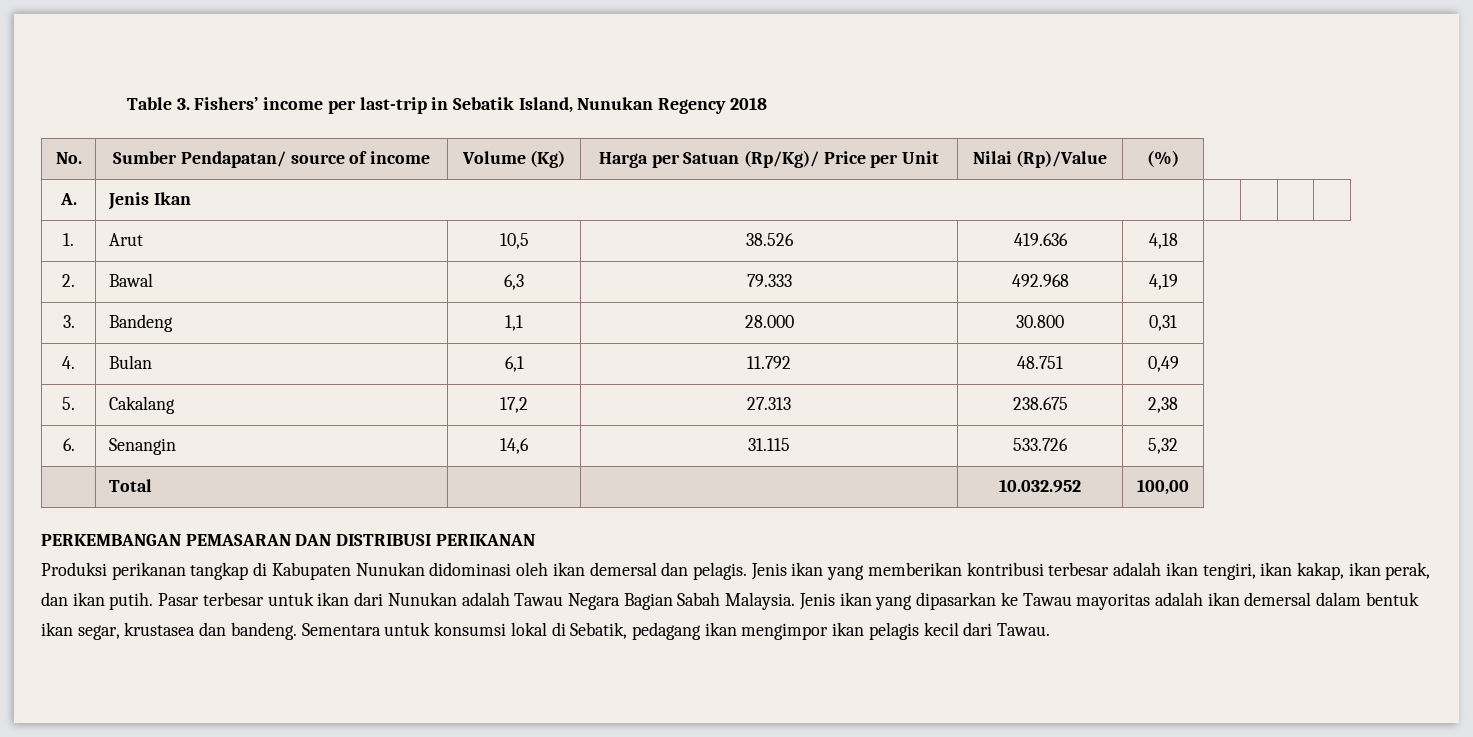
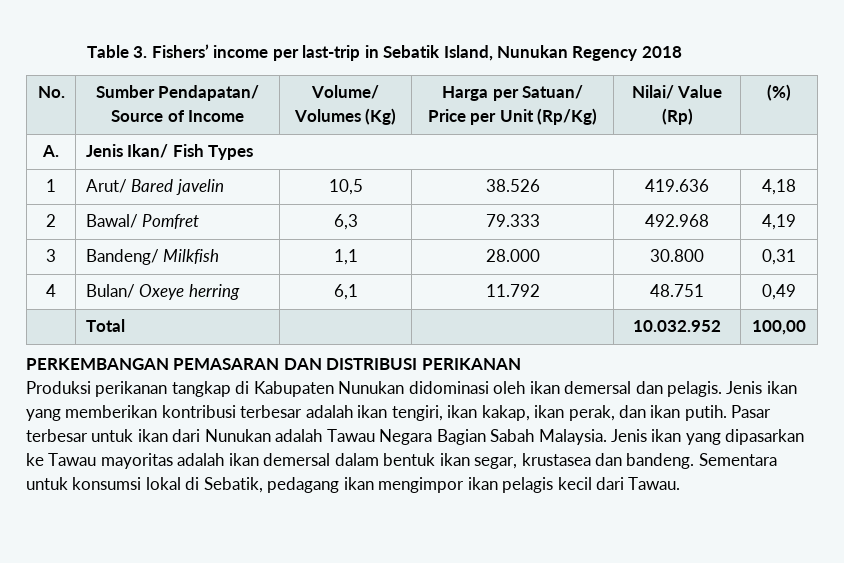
- No. | Sumber Pendapatan/ source of income | Volume (Kg) | Harga per Satuan (Rp/Kg)/ Price per Unit | Nilai (Rp)/Value | (%)
+ No. | Sumber Pendapatan/ Source of Income | Volume/ Volumes (Kg) | Harga per Satuan/ Price per Unit (Rp/Kg) | Nilai/ Value (Rp) | (%)
- A. | Jenis Ikan | | | |
- 1. | Arut | 10,5 | 38.526 | 419.636 | 4,18
+ A. | Jenis Ikan/ Fish Types
+ 1 | Arut/ Bared javelin | 10,5 | 38.526 | 419.636 | 4,18
- 2. | Bawal | 6,3 | 79.333 | 492.968 | 4,19
+ 2 | Bawal/ Pomfret | 6,3 | 79.333 | 492.968 | 4,19
- 3. | Bandeng | 1,1 | 28.000 | 30.800 | 0,31
+ 3 | Bandeng/ Milkfish | 1,1 | 28.000 | 30.800 | 0,31
- 4. | Bulan | 6,1 | 11.792 | 48.751 | 0,49
+ 4 | Bulan/ Oxeye herring | 6,1 | 11.792 | 48.751 | 0,49
- 5. | Cakalang | 17,2 | 27.313 | 238.675 | 2,38
- 6. | Senangin | 14,6 | 31.115 | 533.726 | 5,32

